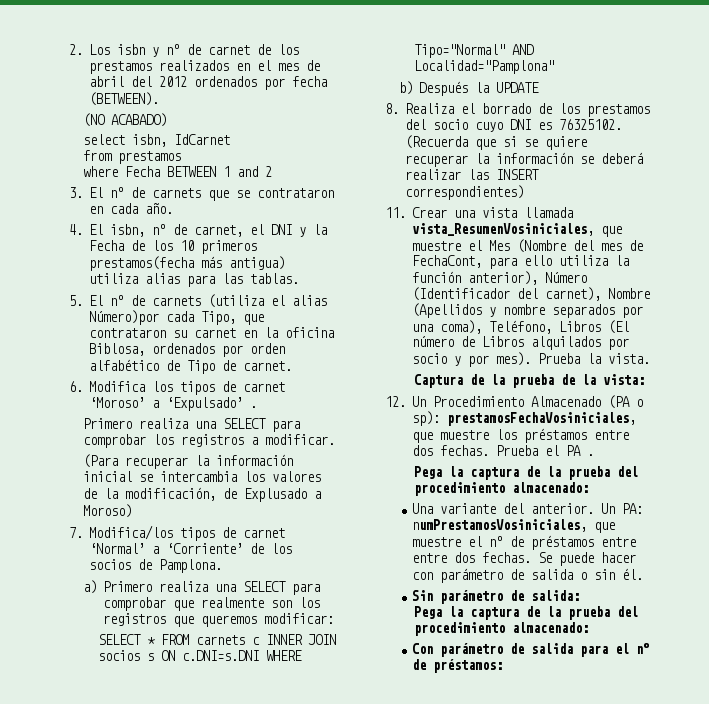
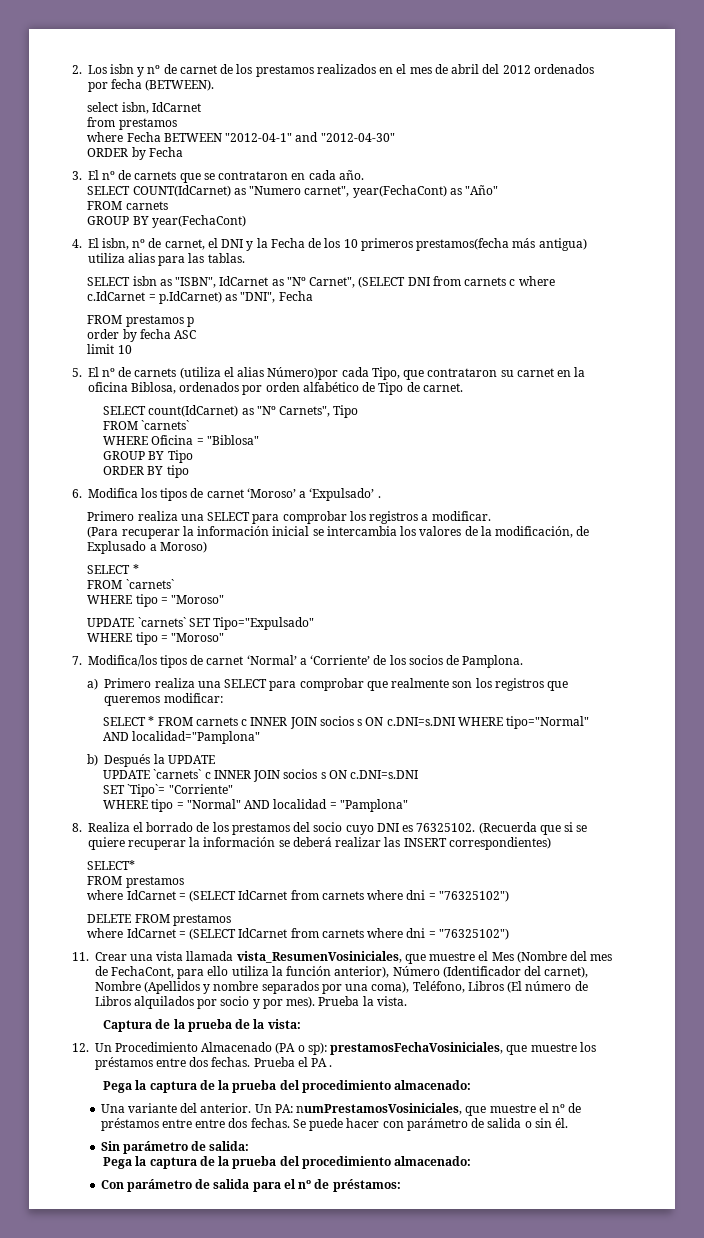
- (NO ACABADO)
- where Fecha BETWEEN 1 and 2
+ where Fecha BETWEEN "2012-04-1" and "2012-04-30"
+ ORDER by Fecha
+ SELECT COUNT(IdCarnet) as "Numero carnet", year(FechaCont) as "Año"
+ FROM carnets
+ GROUP BY year(FechaCont)
+ SELECT isbn as "ISBN", IdCarnet as "Nº Carnet", (SELECT DNI from carnets c where c.IdCarnet = p.IdCarnet) as "DNI", Fecha
+ FROM prestamos p
+ order by fecha ASC
+ limit 10
+ SELECT count(IdCarnet) as "Nº Carnets", Tipo
+ FROM `carnets`
+ WHERE Oficina = "Biblosa"
+ GROUP BY Tipo
+ ORDER BY tipo
  (Para recuperar la información inicial se intercambia los valores de la modificación, de Explusado a Moroso)
+ SELECT *
+ FROM `carnets`
+ WHERE tipo = "Moroso"
+ UPDATE `carnets` SET Tipo="Expulsado"
+ WHERE tipo = "Moroso"
- SELECT * FROM carnets c INNER JOIN socios s ON c.DNI=s.DNI WHERE Tipo="Normal" AND Localidad="Pamplona"
+ SELECT * FROM carnets c INNER JOIN socios s ON c.DNI=s.DNI WHERE tipo="Normal" AND localidad="Pamplona"
+ UPDATE `carnets` c INNER JOIN socios s ON c.DNI=s.DNI
+ SET `Tipo`= "Corriente"
+ WHERE tipo = "Normal" AND localidad = "Pamplona"
+ SELECT*
+ FROM prestamos
+ where IdCarnet = (SELECT IdCarnet from carnets where dni = "76325102")
+ DELETE FROM prestamos
+ where IdCarnet = (SELECT IdCarnet from carnets where dni = "76325102")

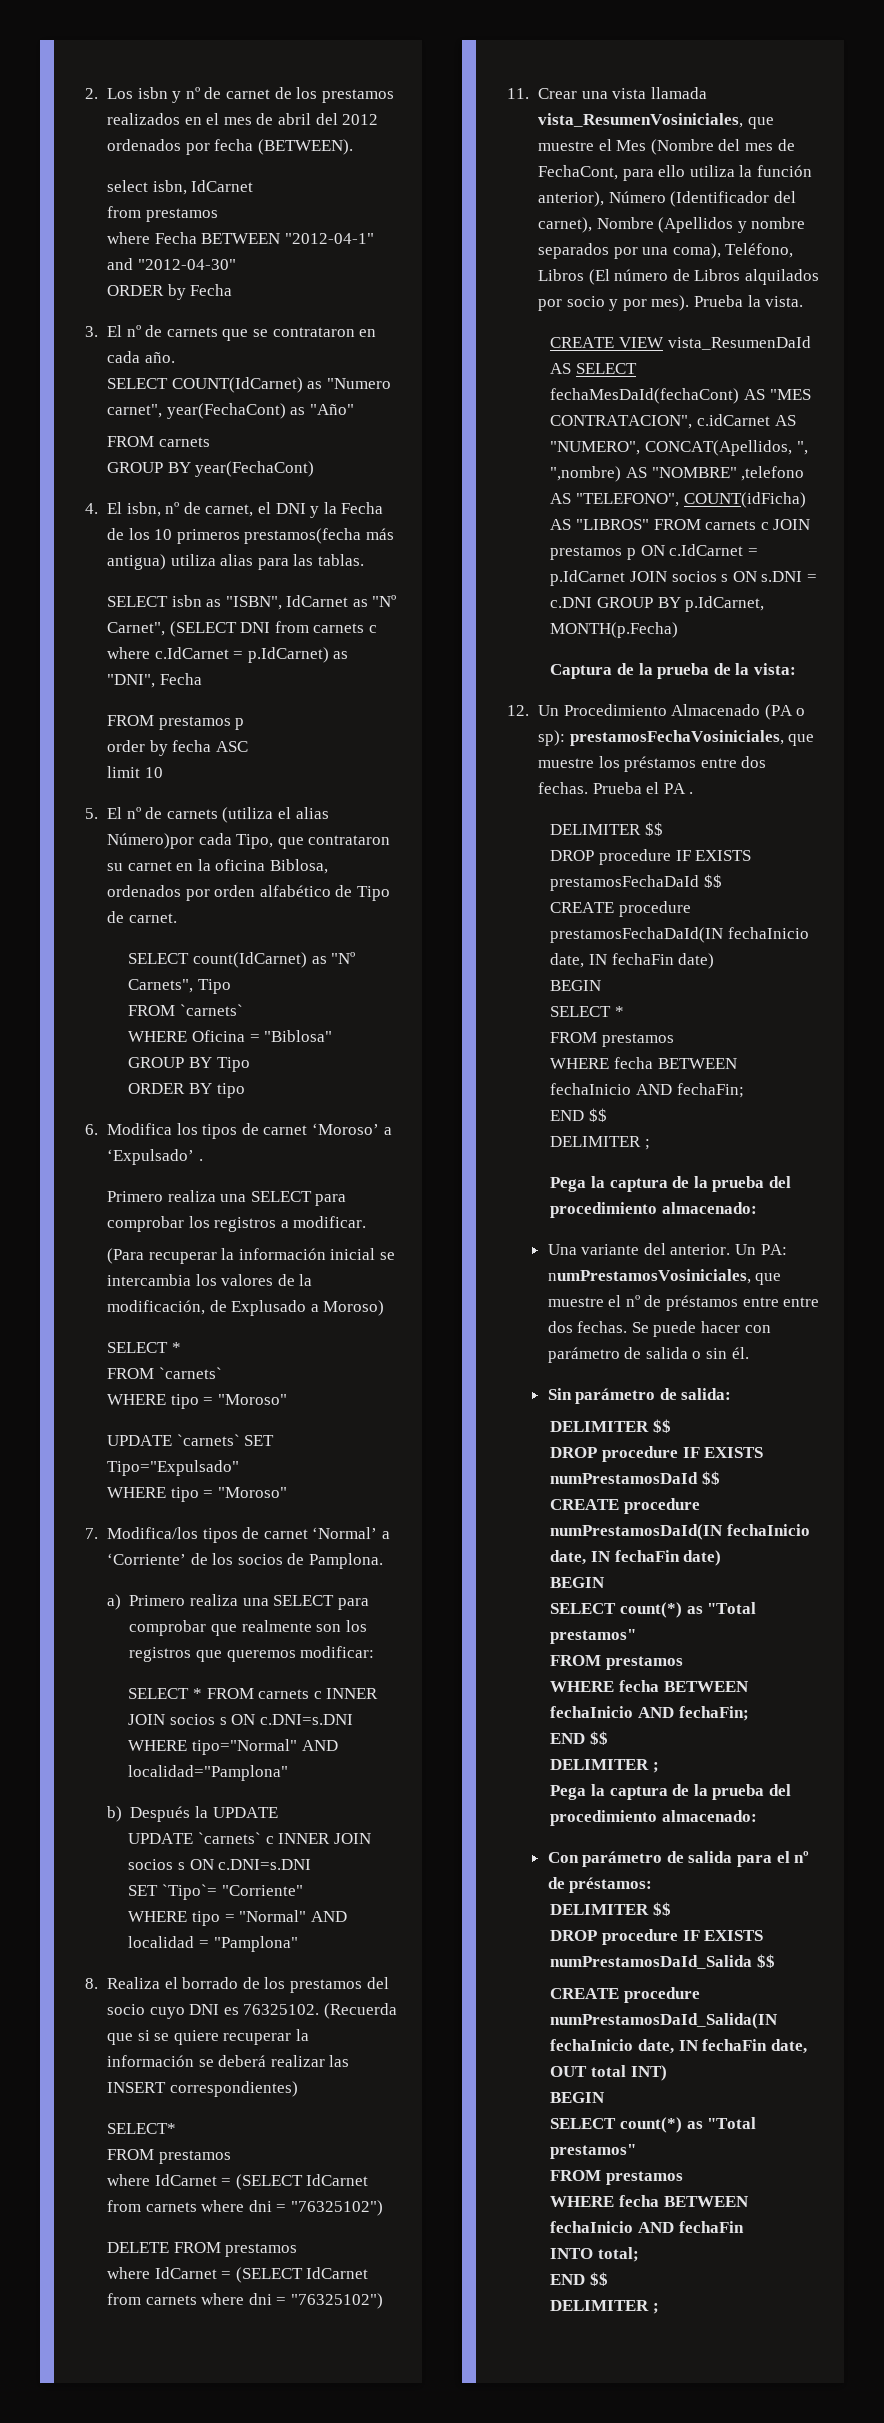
+ CREATE VIEW vista_ResumenDaId AS SELECT fechaMesDaId(fechaCont) AS "MES CONTRATACION", c.idCarnet AS "NUMERO", CONCAT(Apellidos, ", ",nombre) AS "NOMBRE" ,telefono AS "TELEFONO", COUNT(idFicha) AS "LIBROS" FROM carnets c JOIN prestamos p ON c.IdCarnet = p.IdCarnet JOIN socios s ON s.DNI = c.DNI GROUP BY p.IdCarnet, MONTH(p.Fecha)
  Prueba el PA .
+ DELIMITER $$
+ DROP procedure IF EXISTS prestamosFechaDaId $$
+ CREATE procedure prestamosFechaDaId(IN fechaInicio date, IN fechaFin date)
+ BEGIN
+ SELECT *
+ FROM prestamos
+ WHERE fecha BETWEEN fechaInicio AND fechaFin;
+ END $$
+ DELIMITER ;
  Sin parámetro de salida:
+ DELIMITER $$
+ DROP procedure IF EXISTS numPrestamosDaId $$
+ CREATE procedure numPrestamosDaId(IN fechaInicio date, IN fechaFin date)
+ BEGIN
+ SELECT count(*) as "Total prestamos"
+ FROM prestamos
+ WHERE fecha BETWEEN fechaInicio AND fechaFin;
+ END $$
+ DELIMITER ;
  Con parámetro de salida para el nº de préstamos:
+ DELIMITER $$
+ DROP procedure IF EXISTS numPrestamosDaId_Salida $$
+ CREATE procedure numPrestamosDaId_Salida(IN fechaInicio date, IN fechaFin date, OUT total INT)
+ BEGIN
+ SELECT count(*) as "Total prestamos"
+ FROM prestamos
+ WHERE fecha BETWEEN fechaInicio AND fechaFin
+ INTO total;
+ END $$
+ DELIMITER ;

